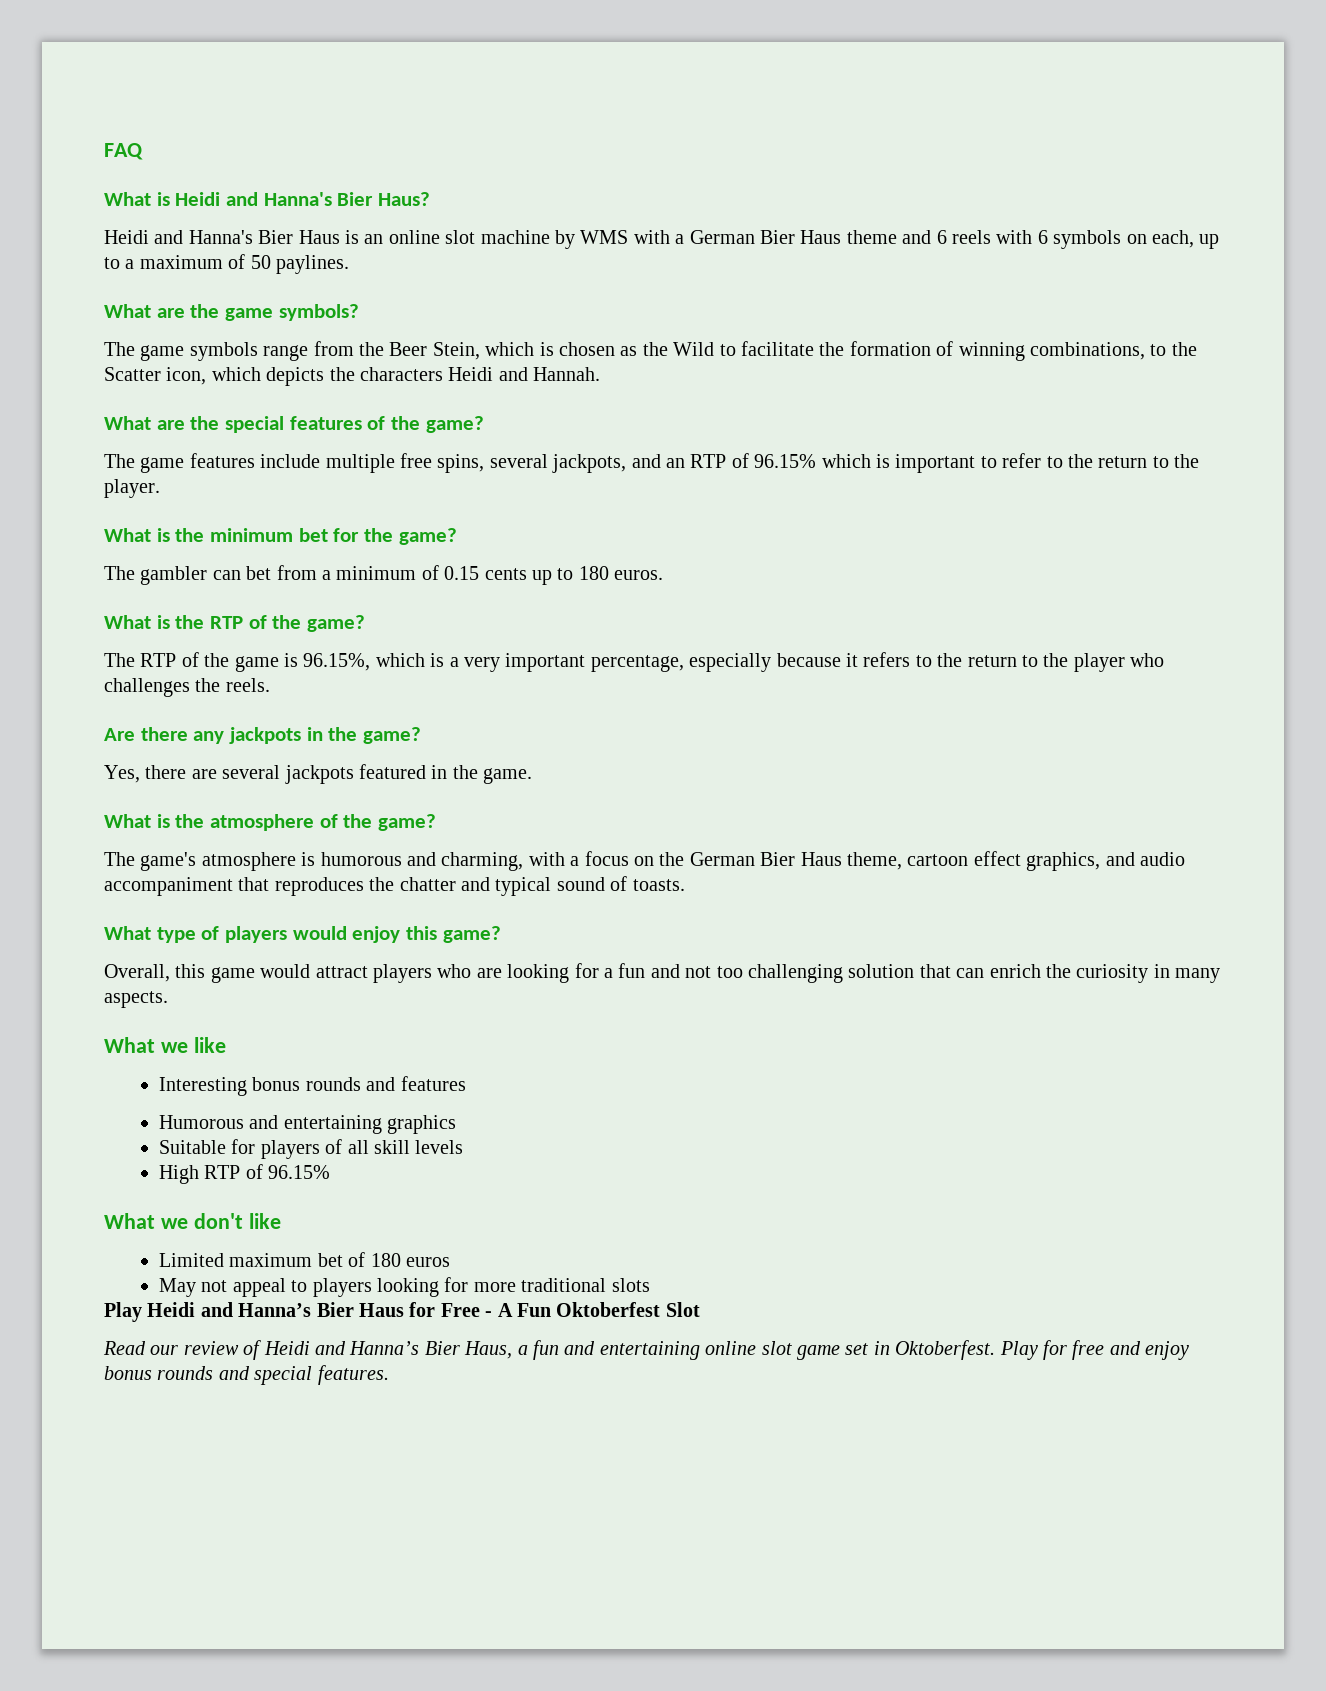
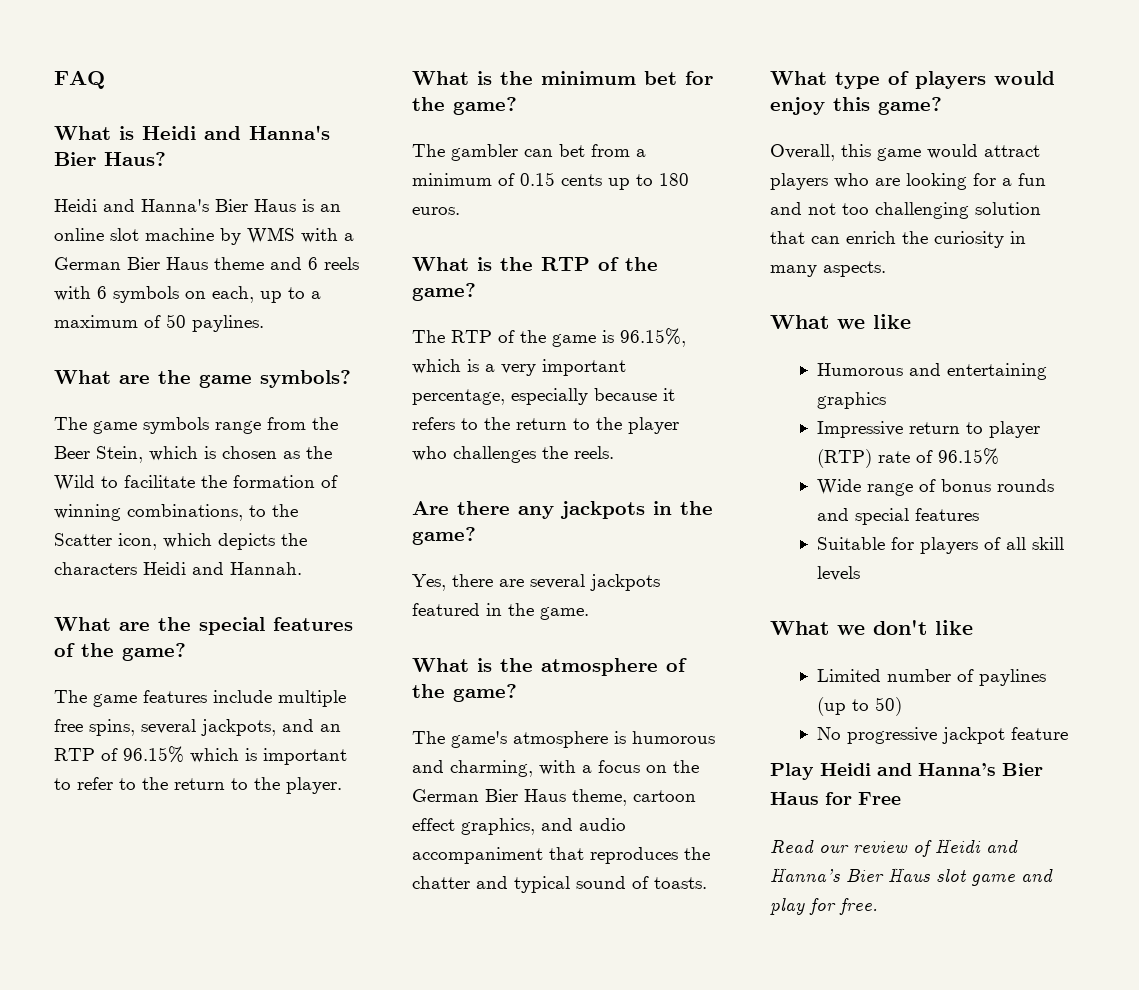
- Interesting bonus rounds and features
+ Impressive return to player (RTP) rate of 96.15%
+ Wide range of bonus rounds and special features
- High RTP of 96.15%
- Limited maximum bet of 180 euros
- May not appeal to players looking for more traditional slots
+ Limited number of paylines (up to 50)
+ No progressive jackpot feature
- Play Heidi and Hanna’s Bier Haus for Free - A Fun Oktoberfest Slot
+ Play Heidi and Hanna’s Bier Haus for Free
- Read our review of Heidi and Hanna’s Bier Haus, a fun and entertaining online slot game set in Oktoberfest. Play for free and enjoy bonus rounds and special features.
+ Read our review of Heidi and Hanna’s Bier Haus slot game and play for free.

